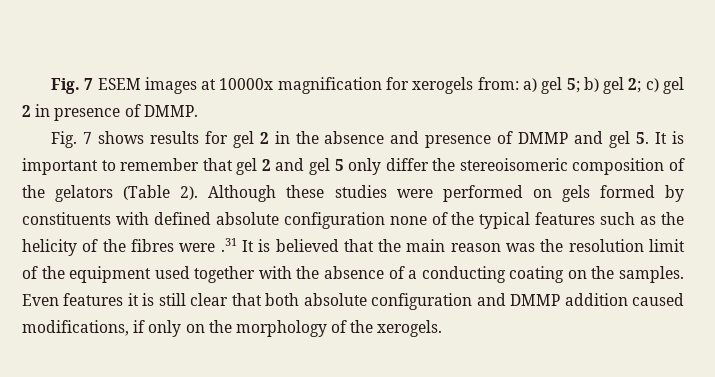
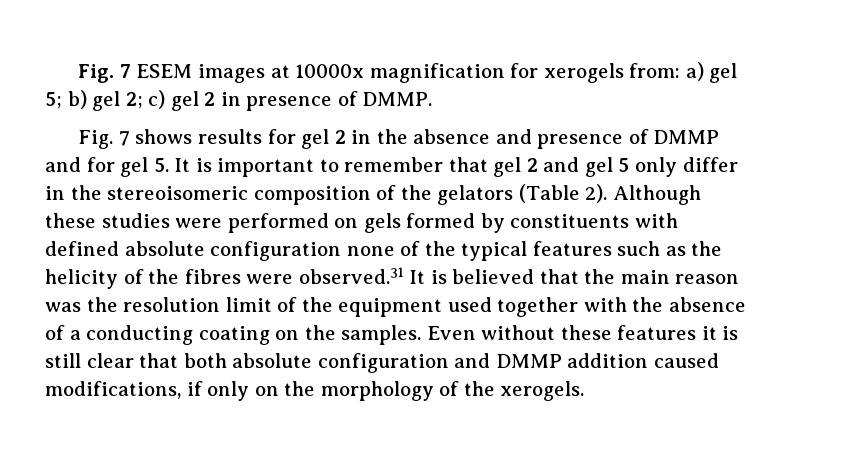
- Fig. 7 shows results for gel 2 in the absence and presence of DMMP and gel 5. It is important to remember that gel 2 and gel 5 only differ the stereoisomeric composition of the gelators (Table 2).
+ Fig. 7 shows results for gel 2 in the absence and presence of DMMP and for gel 5. It is important to remember that gel 2 and gel 5 only differ in the stereoisomeric composition of the gelators (Table 2).
- Although these studies were performed on gels formed by constituents with defined absolute configuration none of the typical features such as the helicity of the fibres were .31 It is believed that the main reason was the resolution limit of the equipment used together with the absence of a conducting coating on the samples.
+ Although these studies were performed on gels formed by constituents with defined absolute configuration none of the typical features such as the helicity of the fibres were observed.31 It is believed that the main reason was the resolution limit of the equipment used together with the absence of a conducting coating on the samples.
- Even features it is still clear that both absolute configuration and DMMP addition caused modifications, if only on the morphology of the xerogels.
+ Even without these features it is still clear that both absolute configuration and DMMP addition caused modifications, if only on the morphology of the xerogels.

